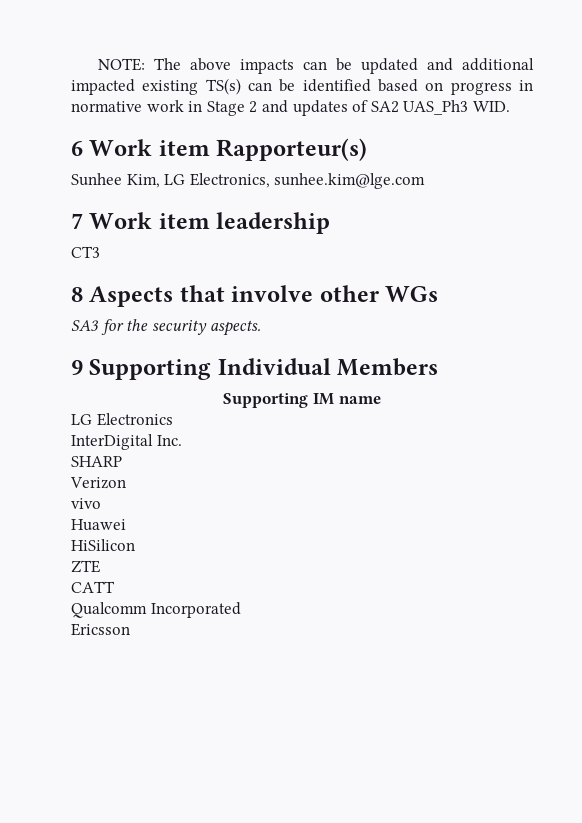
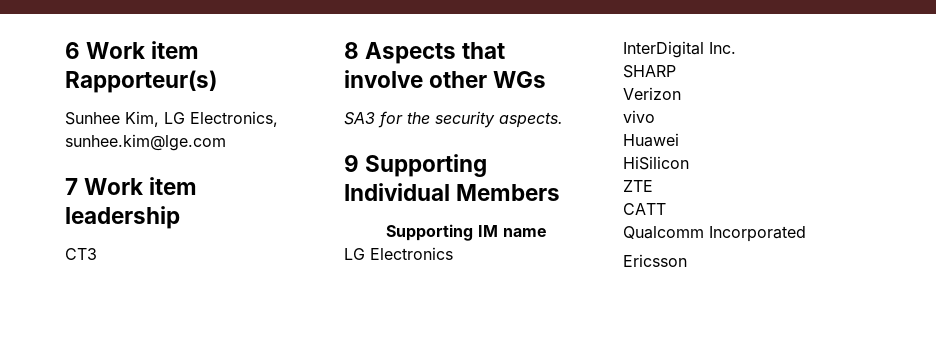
- NOTE: The above impacts can be updated and additional impacted existing TS(s) can be identified based on progress in normative work in Stage 2 and updates of SA2 UAS_Ph3 WID.

